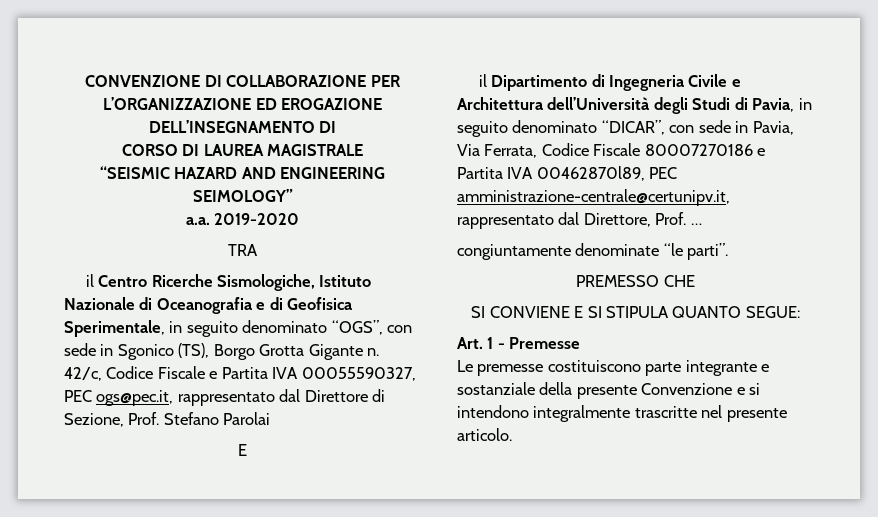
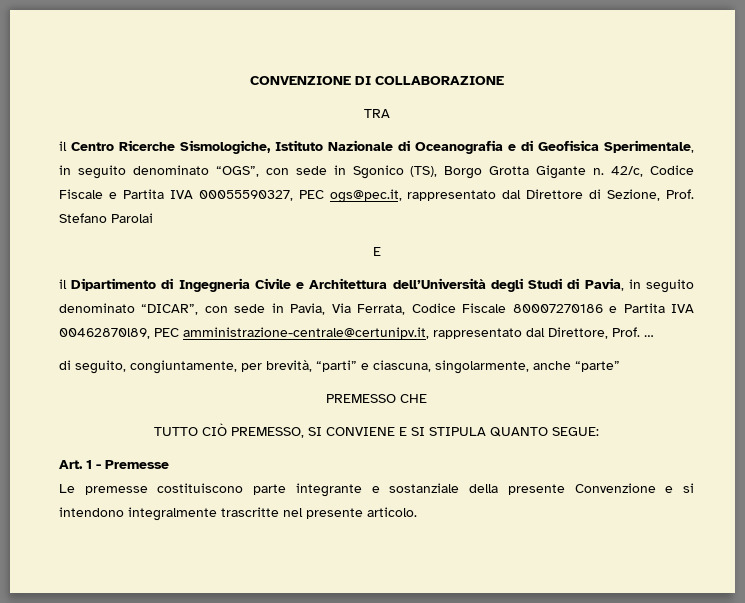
- CONVENZIONE DI COLLABORAZIONE PER L’ORGANIZZAZIONE ED EROGAZIONE DELL’INSEGNAMENTO DI
- CORSO DI LAUREA MAGISTRALE
- “SEISMIC HAZARD AND ENGINEERING SEIMOLOGY”
- a.a. 2019-2020
+ CONVENZIONE DI COLLABORAZIONE
- congiuntamente denominate “le parti”.
+ di seguito, congiuntamente, per brevità, “parti” e ciascuna, singolarmente, anche “parte”
- SI CONVIENE E SI STIPULA QUANTO SEGUE:
+ TUTTO CIÒ PREMESSO, SI CONVIENE E SI STIPULA QUANTO SEGUE:

